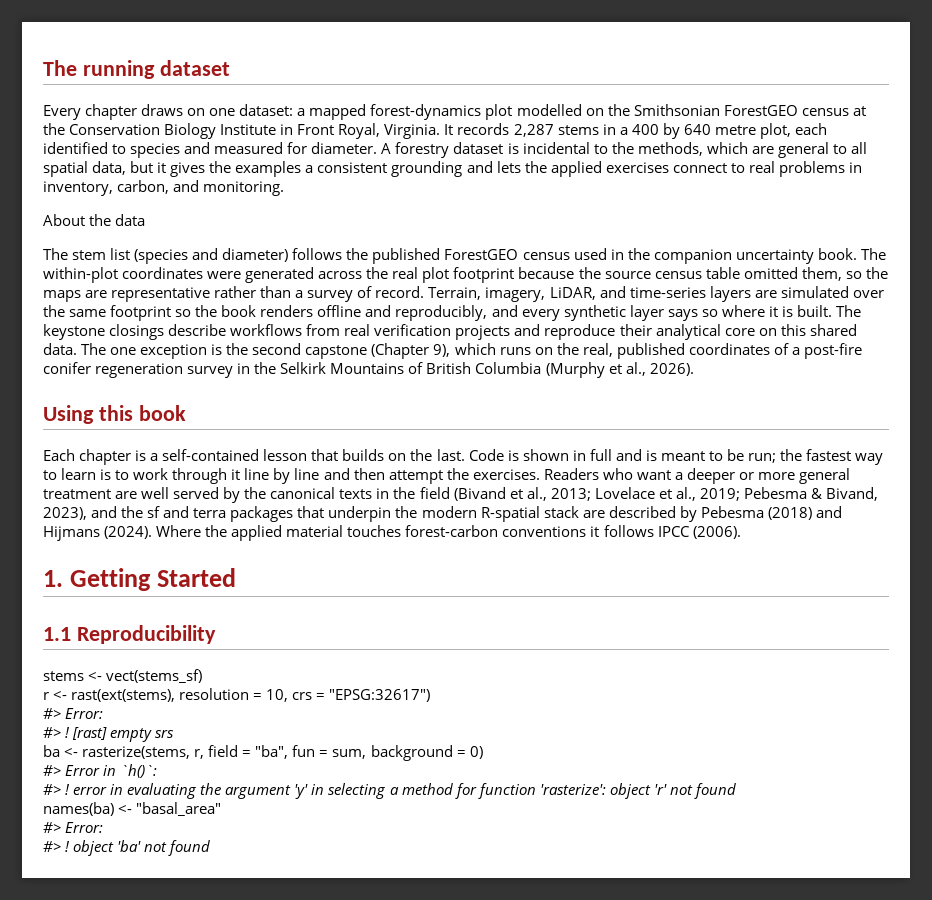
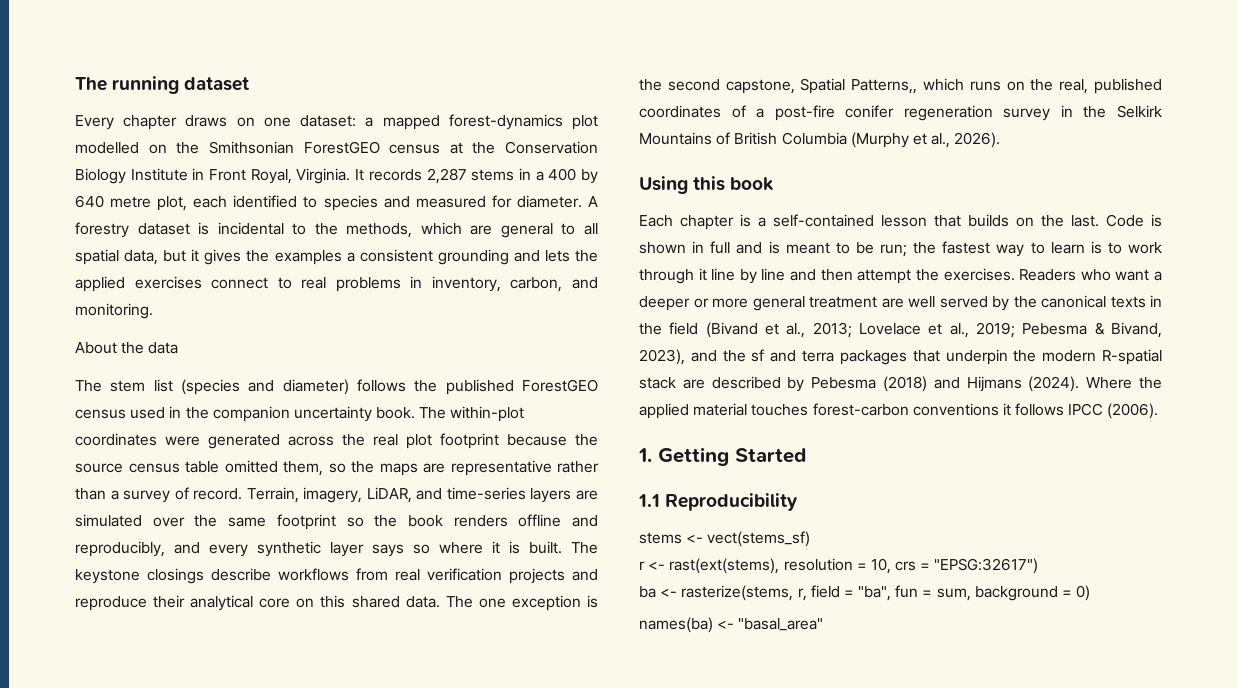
- The one exception is the second capstone (Chapter 9), which runs on the real, published coordinates of a post-fire conifer regeneration survey in the Selkirk Mountains of British Columbia (Murphy et al., 2026).
+ The one exception is the second capstone, Spatial Patterns,, which runs on the real, published coordinates of a post-fire conifer regeneration survey in the Selkirk Mountains of British Columbia (Murphy et al., 2026).
  r <- rast(ext(stems), resolution = 10, crs = "EPSG:32617")
- #> Error:
- #> ! [rast] empty srs
- #> Error in `h()`:
- #> ! error in evaluating the argument 'y' in selecting a method for function 'rasterize': object 'r' not found
  names(ba) <- "basal_area"
- #> Error:
- #> ! object 'ba' not found

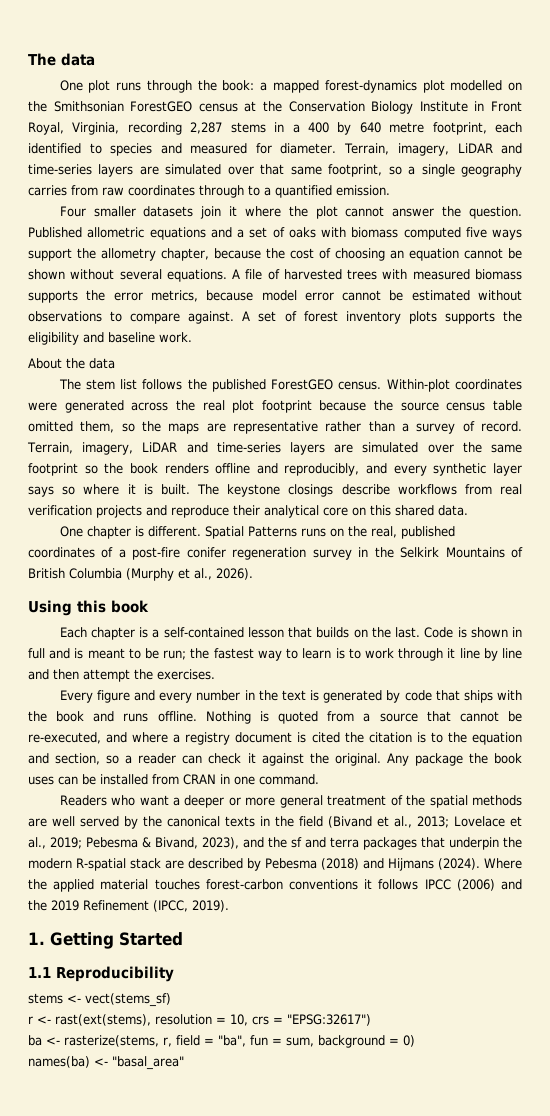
- The running dataset
- Every chapter draws on one dataset: a mapped forest-dynamics plot modelled on the Smithsonian ForestGEO census at the Conservation Biology Institute in Front Royal, Virginia. It records 2,287 stems in a 400 by 640 metre plot, each identified to species and measured for diameter.
+ The data
+ One plot runs through the book: a mapped forest-dynamics plot modelled on the Smithsonian ForestGEO census at the Conservation Biology Institute in Front Royal, Virginia, recording 2,287 stems in a 400 by 640 metre footprint, each identified to species and measured for diameter.
- A forestry dataset is incidental to the methods, which are general to all spatial data, but it gives the examples a consistent grounding and lets the applied exercises connect to real problems in inventory, carbon, and monitoring.
+ Terrain, imagery, LiDAR and time-series layers are simulated over that same footprint, so a single geography carries from raw coordinates through to a quantified emission.
+ Four smaller datasets join it where the plot cannot answer the question. Published allometric equations and a set of oaks with biomass computed five ways support the allometry chapter, because the cost of choosing an equation cannot be shown without several equations. A file of harvested trees with measured biomass supports the error metrics, because model error cannot be estimated without observations to compare against. A set of forest inventory plots supports the eligibility and baseline work.
- The stem list (species and diameter) follows the published ForestGEO census used in the companion uncertainty book. The within-plot coordinates were generated across the real plot footprint because the source census table omitted them, so the maps are representative rather than a survey of record.
+ The stem list follows the published ForestGEO census. Within-plot coordinates were generated across the real plot footprint because the source census table omitted them, so the maps are representative rather than a survey of record.
- Terrain, imagery, LiDAR, and time-series layers are simulated over the same footprint so the book renders offline and reproducibly, and every synthetic layer says so where it is built.
+ Terrain, imagery, LiDAR and time-series layers are simulated over the same footprint so the book renders offline and reproducibly, and every synthetic layer says so where it is built.
- The keystone closings describe workflows from real verification projects and reproduce their analytical core on this shared data. The one exception is the second capstone, Spatial Patterns,, which runs on the real, published coordinates of a post-fire conifer regeneration survey in the Selkirk Mountains of British Columbia (Murphy et al., 2026).
+ The keystone closings describe workflows from real verification projects and reproduce their analytical core on this shared data.
+ One chapter is different. Spatial Patterns runs on the real, published coordinates of a post-fire conifer regeneration survey in the Selkirk Mountains of British Columbia (Murphy et al., 2026).
- the fastest way to learn is to work through it line by line and then attempt the exercises. Readers who want a deeper or more general treatment are well served by the canonical texts in the field (Bivand et al., 2013;
+ the fastest way to learn is to work through it line by line and then attempt the exercises.
+ Every figure and every number in the text is generated by code that ships with the book and runs offline. Nothing is quoted from a source that cannot be re-executed, and where a registry document is cited the citation is to the equation and section, so a reader can check it against the original. Any package the book uses can be installed from CRAN in one command.
+ Readers who want a deeper or more general treatment of the spatial methods are well served by the canonical texts in the field (Bivand et al., 2013;
- Where the applied material touches forest-carbon conventions it follows IPCC (2006).
+ Where the applied material touches forest-carbon conventions it follows IPCC (2006) and the 2019 Refinement (IPCC, 2019).

